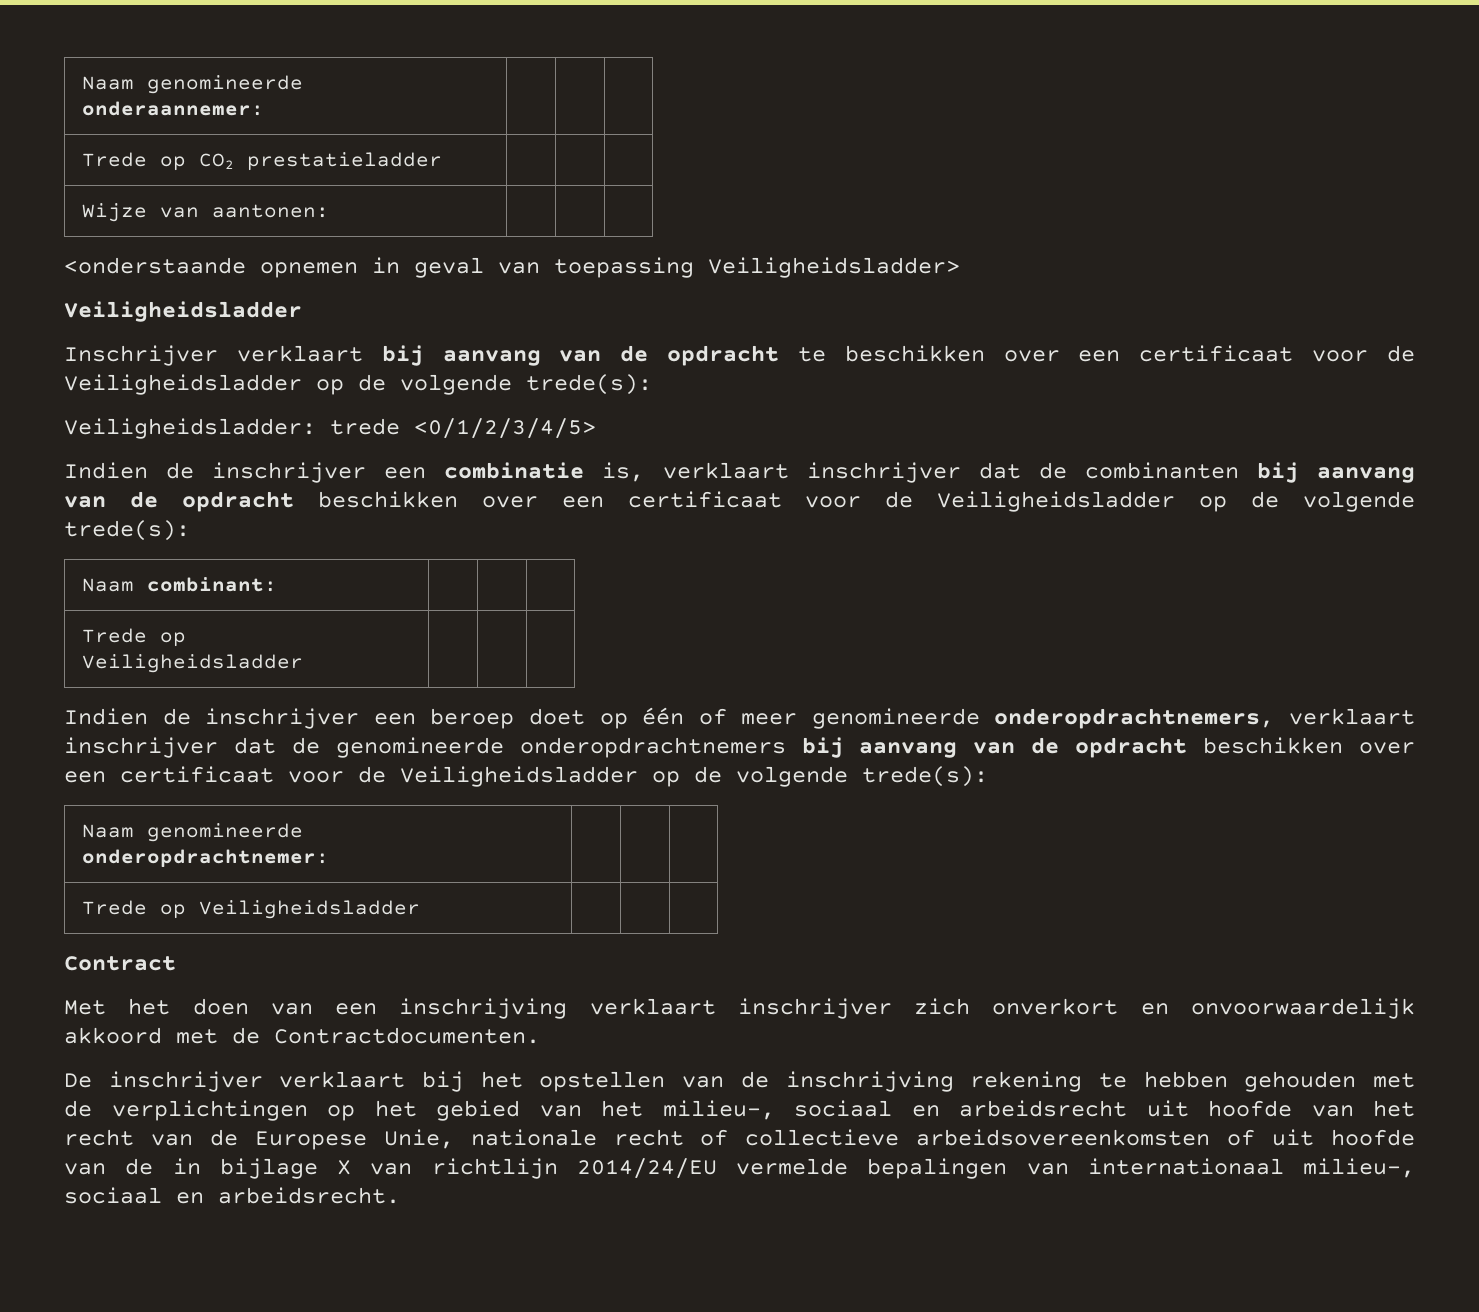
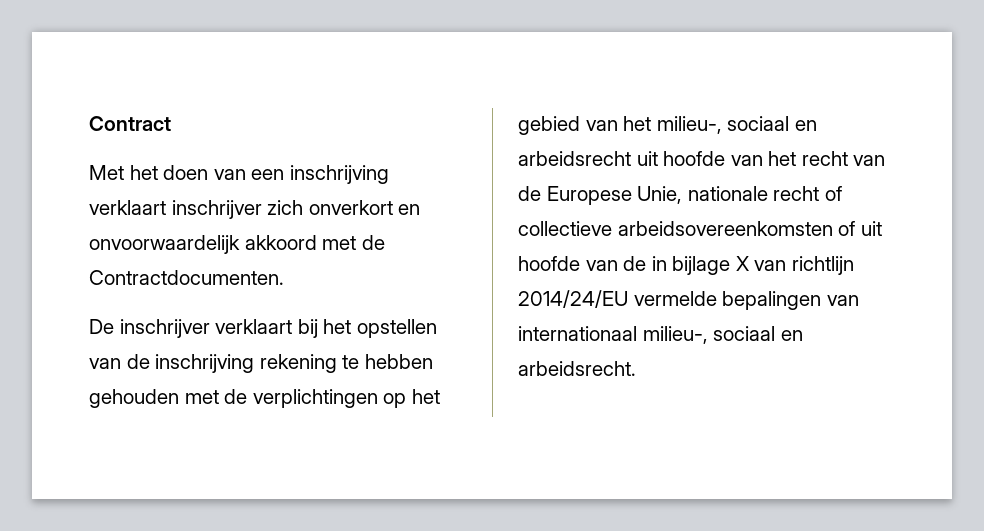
- Naam genomineerde onderaannemer: | | |
- Trede op CO2 prestatieladder | | |
- Wijze van aantonen: | | |
- <onderstaande opnemen in geval van toepassing Veiligheidsladder>
- Veiligheidsladder
- Inschrijver verklaart bij aanvang van de opdracht te beschikken over een certificaat voor de Veiligheidsladder op de volgende trede(s):
- Veiligheidsladder: trede <0/1/2/3/4/5>
- Indien de inschrijver een combinatie is, verklaart inschrijver dat de combinanten bij aanvang van de opdracht beschikken over een certificaat voor de Veiligheidsladder op de volgende trede(s):
- Naam combinant: | | |
- Trede op Veiligheidsladder | | |
- Indien de inschrijver een beroep doet op één of meer genomineerde onderopdrachtnemers, verklaart inschrijver dat de genomineerde onderopdrachtnemers bij aanvang van de opdracht beschikken over een certificaat voor de Veiligheidsladder op de volgende trede(s):
- Naam genomineerde onderopdrachtnemer: | | |
- Trede op Veiligheidsladder | | |

